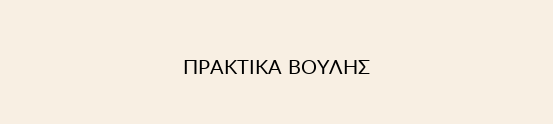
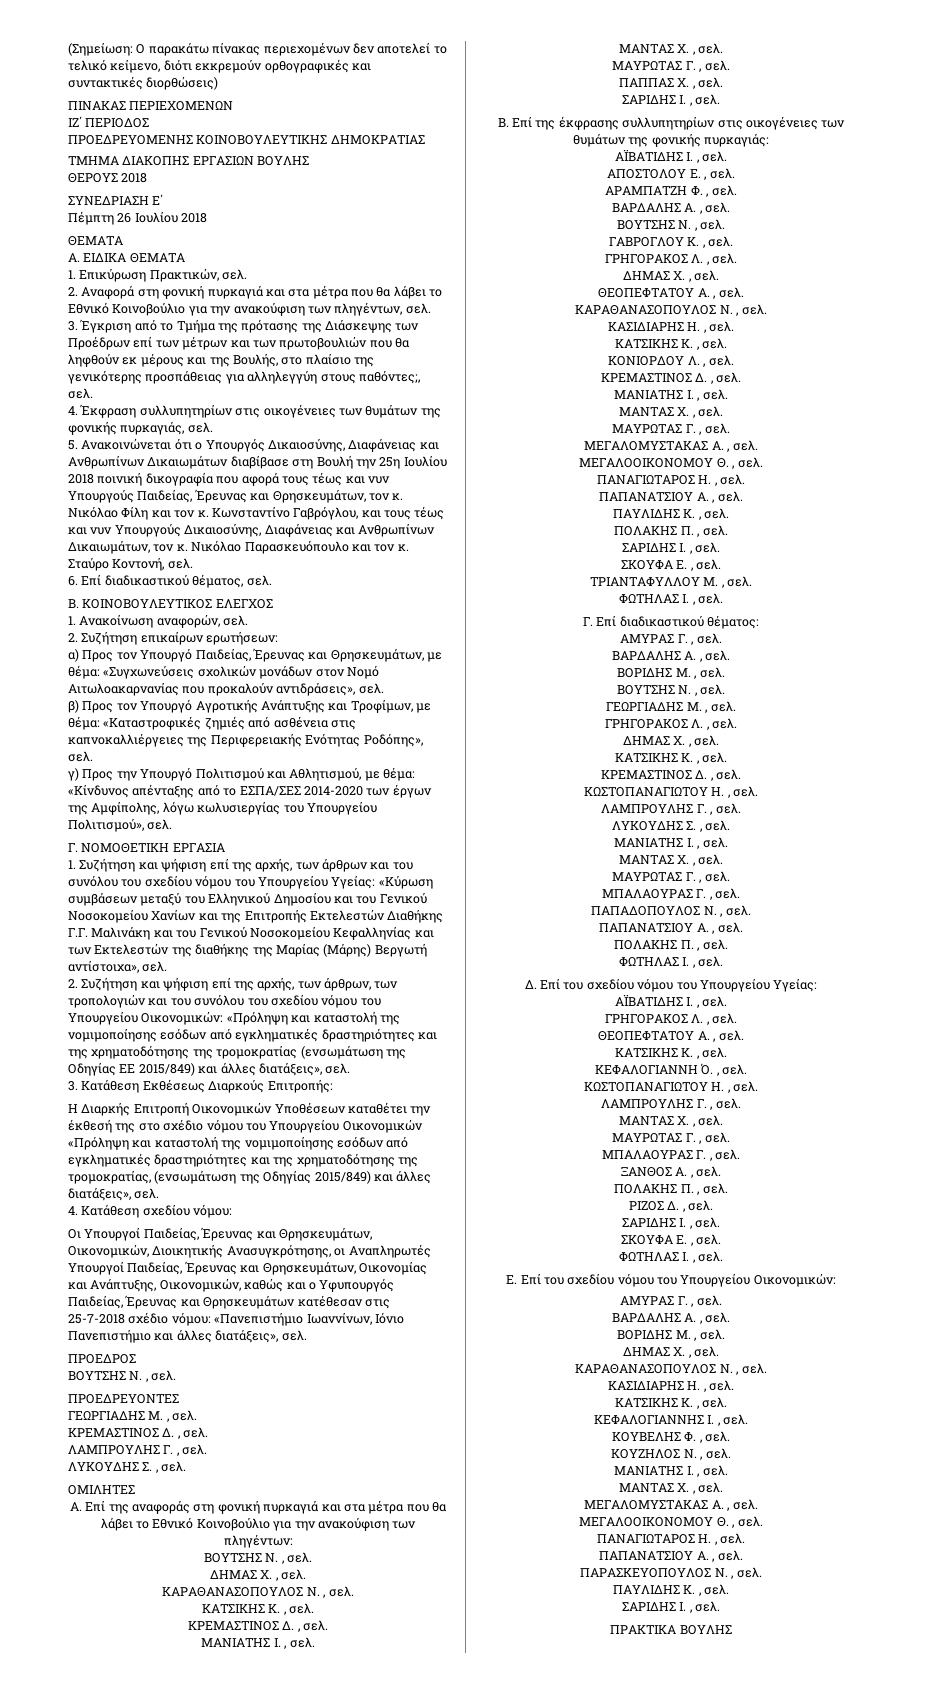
+ (Σημείωση: Ο παρακάτω πίνακας περιεχομένων δεν αποτελεί το τελικό κείμενο, διότι εκκρεμούν ορθογραφικές και συντακτικές διορθώσεις)
+ ΠΙΝΑΚΑΣ ΠΕΡΙΕΧΟΜΕΝΩΝ
+ ΙΖ΄ ΠΕΡΙΟΔΟΣ
+ ΠΡΟΕΔΡΕΥΟΜΕΝΗΣ ΚΟΙΝΟΒΟΥΛΕΥΤΙΚΗΣ ΔΗΜΟΚΡΑΤΙΑΣ
+ ΤΜΗΜΑ ΔΙΑΚΟΠΗΣ ΕΡΓΑΣΙΩΝ ΒΟΥΛΗΣ
+ ΘΕΡΟΥΣ 2018
+ ΣΥΝΕΔΡΙΑΣΗ Ε΄
+ Πέμπτη 26 Ιουλίου 2018
+ ΘΕΜΑΤΑ
+ Α. ΕΙΔΙΚΑ ΘΕΜΑΤΑ
+ 1. Επικύρωση Πρακτικών, σελ.
+ 2. Αναφορά στη φονική πυρκαγιά και στα μέτρα που θα λάβει το Εθνικό Κοινοβούλιο για την ανακούφιση των πληγέντων, σελ.
+ 3. Έγκριση από το Τμήμα της πρότασης της Διάσκεψης των Προέδρων επί των μέτρων και των πρωτοβουλιών που θα ληφθούν εκ μέρους και της Βουλής, στο πλαίσιο της γενικότερης προσπάθειας για αλληλεγγύη στους παθόντες;, σελ.
+ 4. Έκφραση συλλυπητηρίων στις οικογένειες των θυμάτων της φονικής πυρκαγιάς, σελ.
+ 5. Ανακοινώνεται ότι ο Υπουργός Δικαιοσύνης, Διαφάνειας και Ανθρωπίνων Δικαιωμάτων διαβίβασε στη Βουλή την 25η Ιουλίου 2018 ποινική δικογραφία που αφορά τους τέως και νυν Υπουργούς Παιδείας, Έρευνας και Θρησκευμάτων, τον κ. Νικόλαο Φίλη και τον κ. Κωνσταντίνο Γαβρόγλου, και τους τέως και νυν Υπουργούς Δικαιοσύνης, Διαφάνειας και Ανθρωπίνων Δικαιωμάτων, τον κ. Νικόλαο Παρασκευόπουλο και τον κ. Σταύρο Κοντονή, σελ.
+ 6. Επί διαδικαστικού θέματος, σελ.
+ Β. ΚΟΙΝΟΒΟΥΛΕΥΤΙΚΟΣ ΕΛΕΓΧΟΣ
+ 1. Ανακοίνωση αναφορών, σελ.
+ 2. Συζήτηση επικαίρων ερωτήσεων:
+ α) Προς τον Υπουργό Παιδείας, Έρευνας και Θρησκευμάτων, με θέμα: «Συγχωνεύσεις σχολικών μονάδων στον Νομό Αιτωλοακαρνανίας που προκαλούν αντιδράσεις», σελ.
+ β) Προς τον Υπουργό Αγροτικής Ανάπτυξης και Τροφίμων, με θέμα: «Καταστροφικές ζημιές από ασθένεια στις καπνοκαλλιέργειες της Περιφερειακής Ενότητας Ροδόπης», σελ.
+ γ) Προς την Υπουργό Πολιτισμού και Αθλητισμού, με θέμα: «Κίνδυνος απένταξης από το ΕΣΠΑ/ΣΕΣ 2014-2020 των έργων της Αμφίπολης, λόγω κωλυσιεργίας του Υπουργείου Πολιτισμού», σελ.
+ Γ. ΝΟΜΟΘΕΤΙΚΗ ΕΡΓΑΣΙΑ
+ 1. Συζήτηση και ψήφιση επί της αρχής, των άρθρων και του συνόλου του σχεδίου νόμου του Υπουργείου Υγείας: «Κύρωση συμβάσεων μεταξύ του Ελληνικού Δημοσίου και του Γενικού Νοσοκομείου Χανίων και της Επιτροπής Εκτελεστών Διαθήκης Γ.Γ. Μαλινάκη και του Γενικού Νοσοκομείου Κεφαλληνίας και των Εκτελεστών της διαθήκης της Μαρίας (Μάρης) Βεργωτή αντίστοιχα», σελ.
+ 2. Συζήτηση και ψήφιση επί της αρχής, των άρθρων, των τροπολογιών και του συνόλου του σχεδίου νόμου του Υπουργείου Οικονομικών: «Πρόληψη και καταστολή της νομιμοποίησης εσόδων από εγκληματικές δραστηριότητες και της χρηματοδότησης της τρομοκρατίας (ενσωμάτωση της Οδηγίας ΕΕ 2015/849) και άλλες διατάξεις», σελ.
+ 3. Κατάθεση Εκθέσεως Διαρκούς Επιτροπής:
+ Η Διαρκής Επιτροπή Οικονομικών Υποθέσεων καταθέτει την έκθεσή της στο σχέδιο νόμου του Υπουργείου Οικονομικών «Πρόληψη και καταστολή της νομιμοποίησης εσόδων από εγκληματικές δραστηριότητες και της χρηματοδότησης της τρομοκρατίας, (ενσωμάτωση της Οδηγίας 2015/849) και άλλες διατάξεις», σελ.
+ 4. Κατάθεση σχεδίου νόμου:
+ Οι Υπουργοί Παιδείας, Έρευνας και Θρησκευμάτων, Οικονομικών, Διοικητικής Ανασυγκρότησης, οι Αναπληρωτές Υπουργοί Παιδείας, Έρευνας και Θρησκευμάτων, Οικονομίας και Ανάπτυξης, Οικονομικών, καθώς και ο Υφυπουργός Παιδείας, Έρευνας και Θρησκευμάτων κατέθεσαν στις 25-7-2018 σχέδιο νόμου: «Πανεπιστήμιο Ιωαννίνων, Ιόνιο Πανεπιστήμιο και άλλες διατάξεις», σελ.
+ ΠΡΟΕΔΡΟΣ
+ ΒΟΥΤΣΗΣ Ν. , σελ.
+ ΠΡΟΕΔΡΕΥΟΝΤΕΣ
+ ΓΕΩΡΓΙΑΔΗΣ Μ. , σελ.
+ ΚΡΕΜΑΣΤΙΝΟΣ Δ. , σελ.
+ ΛΑΜΠΡΟΥΛΗΣ Γ. , σελ.
+ ΛΥΚΟΥΔΗΣ Σ. , σελ.
+ ΟΜΙΛΗΤΕΣ
+ Α. Επί της αναφοράς στη φονική πυρκαγιά και στα μέτρα που θα λάβει το Εθνικό Κοινοβούλιο για την ανακούφιση των πληγέντων:
+ ΒΟΥΤΣΗΣ Ν. , σελ.
+ ΔΗΜΑΣ Χ. , σελ.
+ ΚΑΡΑΘΑΝΑΣΟΠΟΥΛΟΣ Ν. , σελ.
+ ΚΑΤΣΙΚΗΣ Κ. , σελ.
+ ΚΡΕΜΑΣΤΙΝΟΣ Δ. , σελ.
+ ΜΑΝΙΑΤΗΣ Ι. , σελ.
+ ΜΑΝΤΑΣ Χ. , σελ.
+ ΜΑΥΡΩΤΑΣ Γ. , σελ.
+ ΠΑΠΠΑΣ Χ. , σελ.
+ ΣΑΡΙΔΗΣ Ι. , σελ.
+ Β. Επί της έκφρασης συλλυπητηρίων στις οικογένειες των θυμάτων της φονικής πυρκαγιάς:
+ ΑΪΒΑΤΙΔΗΣ Ι. , σελ.
+ ΑΠΟΣΤΟΛΟΥ Ε. , σελ.
+ ΑΡΑΜΠΑΤΖΗ Φ. , σελ.
+ ΒΑΡΔΑΛΗΣ Α. , σελ.
+ ΒΟΥΤΣΗΣ Ν. , σελ.
+ ΓΑΒΡΟΓΛΟΥ Κ. , σελ.
+ ΓΡΗΓΟΡΑΚΟΣ Λ. , σελ.
+ ΔΗΜΑΣ Χ. , σελ.
+ ΘΕΟΠΕΦΤΑΤΟΥ Α. , σελ.
+ ΚΑΡΑΘΑΝΑΣΟΠΟΥΛΟΣ Ν. , σελ.
+ ΚΑΣΙΔΙΑΡΗΣ Η. , σελ.
+ ΚΑΤΣΙΚΗΣ Κ. , σελ.
+ ΚΟΝΙΟΡΔΟΥ Λ. , σελ.
+ ΚΡΕΜΑΣΤΙΝΟΣ Δ. , σελ.
+ ΜΑΝΙΑΤΗΣ Ι. , σελ.
+ ΜΑΝΤΑΣ Χ. , σελ.
+ ΜΑΥΡΩΤΑΣ Γ. , σελ.
+ ΜΕΓΑΛΟΜΥΣΤΑΚΑΣ Α. , σελ.
+ ΜΕΓΑΛΟΟΙΚΟΝΟΜΟΥ Θ. , σελ.
+ ΠΑΝΑΓΙΩΤΑΡΟΣ Η. , σελ.
+ ΠΑΠΑΝΑΤΣΙΟΥ Α. , σελ.
+ ΠΑΥΛΙΔΗΣ Κ. , σελ.
+ ΠΟΛΑΚΗΣ Π. , σελ.
+ ΣΑΡΙΔΗΣ Ι. , σελ.
+ ΣΚΟΥΦΑ Ε. , σελ.
+ ΤΡΙΑΝΤΑΦΥΛΛΟΥ Μ. , σελ.
+ ΦΩΤΗΛΑΣ Ι. , σελ.
+ Γ. Επί διαδικαστικού θέματος:
+ ΑΜΥΡΑΣ Γ. , σελ.
+ ΒΑΡΔΑΛΗΣ Α. , σελ.
+ ΒΟΡΙΔΗΣ Μ. , σελ.
+ ΒΟΥΤΣΗΣ Ν. , σελ.
+ ΓΕΩΡΓΙΑΔΗΣ Μ. , σελ.
+ ΓΡΗΓΟΡΑΚΟΣ Λ. , σελ.
+ ΔΗΜΑΣ Χ. , σελ.
+ ΚΑΤΣΙΚΗΣ Κ. , σελ.
+ ΚΡΕΜΑΣΤΙΝΟΣ Δ. , σελ.
+ ΚΩΣΤΟΠΑΝΑΓΙΩΤΟΥ Η. , σελ.
+ ΛΑΜΠΡΟΥΛΗΣ Γ. , σελ.
+ ΛΥΚΟΥΔΗΣ Σ. , σελ.
+ ΜΑΝΙΑΤΗΣ Ι. , σελ.
+ ΜΑΝΤΑΣ Χ. , σελ.
+ ΜΑΥΡΩΤΑΣ Γ. , σελ.
+ ΜΠΑΛΑΟΥΡΑΣ Γ. , σελ.
+ ΠΑΠΑΔΟΠΟΥΛΟΣ Ν. , σελ.
+ ΠΑΠΑΝΑΤΣΙΟΥ Α. , σελ.
+ ΠΟΛΑΚΗΣ Π. , σελ.
+ ΦΩΤΗΛΑΣ Ι. , σελ.
+ Δ. Επί του σχεδίου νόμου του Υπουργείου Υγείας:
+ ΑΪΒΑΤΙΔΗΣ Ι. , σελ.
+ ΓΡΗΓΟΡΑΚΟΣ Λ. , σελ.
+ ΘΕΟΠΕΦΤΑΤΟΥ Α. , σελ.
+ ΚΑΤΣΙΚΗΣ Κ. , σελ.
+ ΚΕΦΑΛΟΓΙΑΝΝΗ Ό. , σελ.
+ ΚΩΣΤΟΠΑΝΑΓΙΩΤΟΥ Η. , σελ.
+ ΛΑΜΠΡΟΥΛΗΣ Γ. , σελ.
+ ΜΑΝΤΑΣ Χ. , σελ.
+ ΜΑΥΡΩΤΑΣ Γ. , σελ.
+ ΜΠΑΛΑΟΥΡΑΣ Γ. , σελ.
+ ΞΑΝΘΟΣ Α. , σελ.
+ ΠΟΛΑΚΗΣ Π. , σελ.
+ ΡΙΖΟΣ Δ. , σελ.
+ ΣΑΡΙΔΗΣ Ι. , σελ.
+ ΣΚΟΥΦΑ Ε. , σελ.
+ ΦΩΤΗΛΑΣ Ι. , σελ.
+ Ε. Επί του σχεδίου νόμου του Υπουργείου Οικονομικών:
+ ΑΜΥΡΑΣ Γ. , σελ.
+ ΒΑΡΔΑΛΗΣ Α. , σελ.
+ ΒΟΡΙΔΗΣ Μ. , σελ.
+ ΔΗΜΑΣ Χ. , σελ.
+ ΚΑΡΑΘΑΝΑΣΟΠΟΥΛΟΣ Ν. , σελ.
+ ΚΑΣΙΔΙΑΡΗΣ Η. , σελ.
+ ΚΑΤΣΙΚΗΣ Κ. , σελ.
+ ΚΕΦΑΛΟΓΙΑΝΝΗΣ Ι. , σελ.
+ ΚΟΥΒΕΛΗΣ Φ. , σελ.
+ ΚΟΥΖΗΛΟΣ Ν. , σελ.
+ ΜΑΝΙΑΤΗΣ Ι. , σελ.
+ ΜΑΝΤΑΣ Χ. , σελ.
+ ΜΕΓΑΛΟΜΥΣΤΑΚΑΣ Α. , σελ.
+ ΜΕΓΑΛΟΟΙΚΟΝΟΜΟΥ Θ. , σελ.
+ ΠΑΝΑΓΙΩΤΑΡΟΣ Η. , σελ.
+ ΠΑΠΑΝΑΤΣΙΟΥ Α. , σελ.
+ ΠΑΡΑΣΚΕΥΟΠΟΥΛΟΣ Ν. , σελ.
+ ΠΑΥΛΙΔΗΣ Κ. , σελ.
+ ΣΑΡΙΔΗΣ Ι. , σελ.

